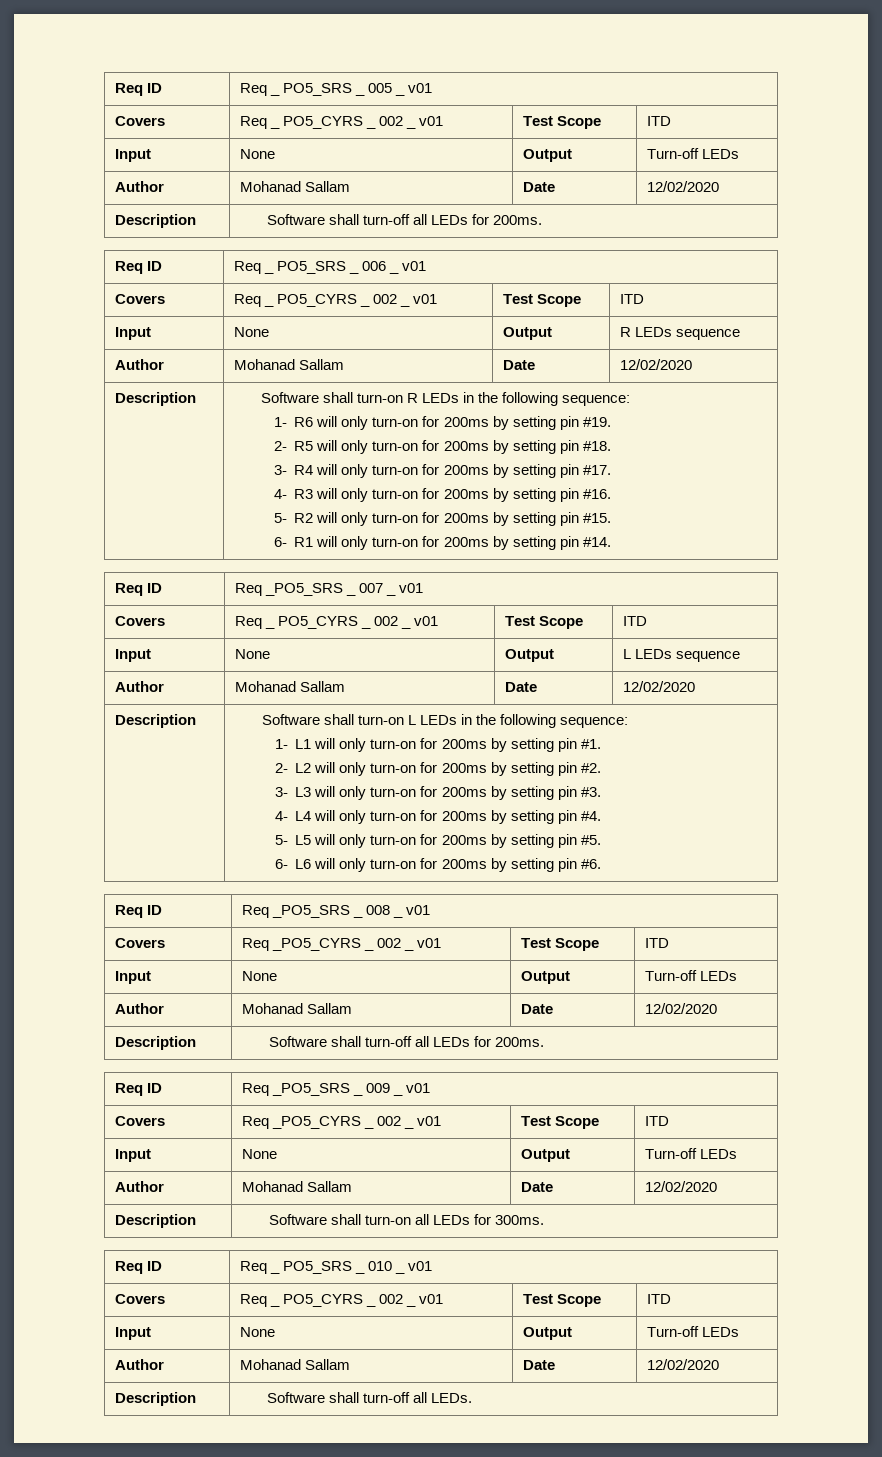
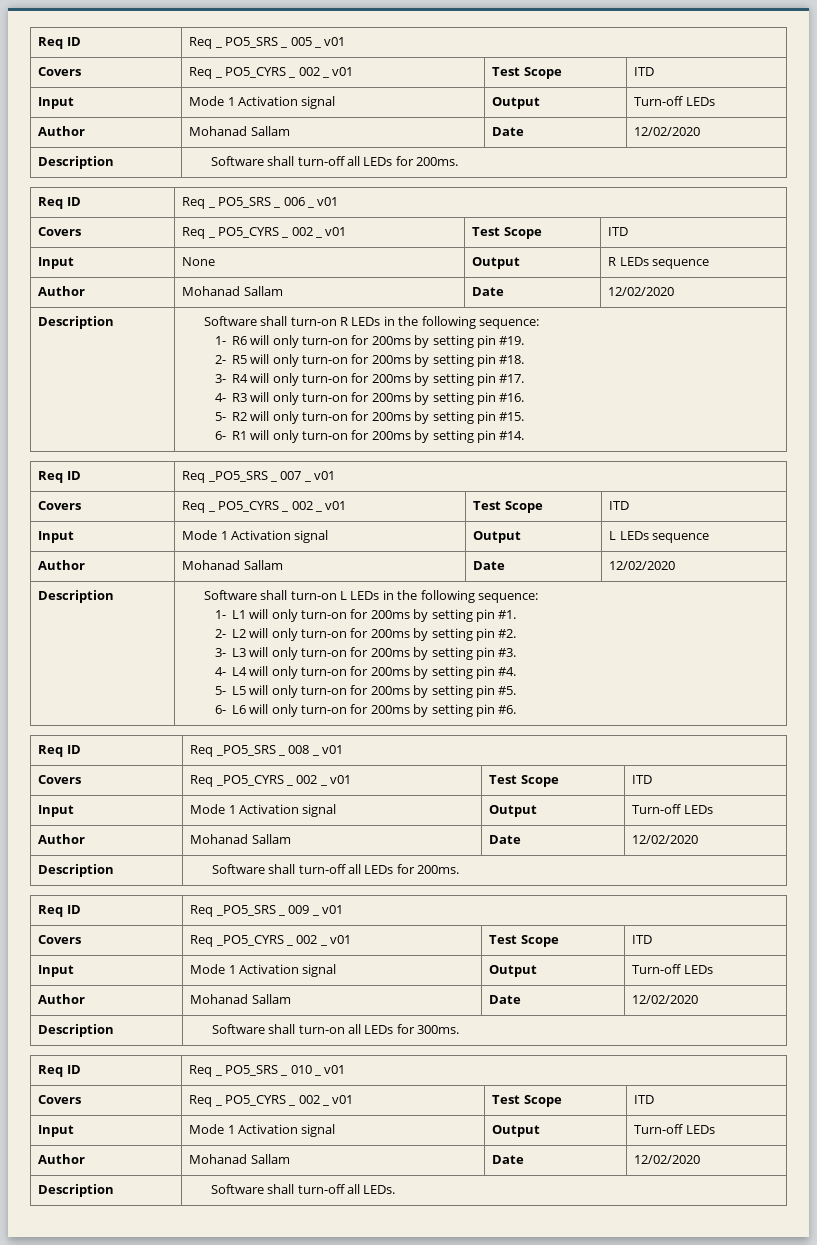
  Req ID | Req _ PO5_SRS _ 005 _ v01
  Covers | Req _ PO5_CYRS _ 002 _ v01 | Test Scope | ITD
- Input | None | Output | Turn-off LEDs
+ Input | Mode 1 Activation signal | Output | Turn-off LEDs
- Input | None | Output | L LEDs sequence
+ Input | Mode 1 Activation signal | Output | L LEDs sequence
  Req ID | Req _PO5_SRS _ 008 _ v01
  Covers | Req _PO5_CYRS _ 002 _ v01 | Test Scope | ITD
- Input | None | Output | Turn-off LEDs
+ Input | Mode 1 Activation signal | Output | Turn-off LEDs
  Req ID | Req _PO5_SRS _ 009 _ v01
  Covers | Req _PO5_CYRS _ 002 _ v01 | Test Scope | ITD
- Input | None | Output | Turn-off LEDs
+ Input | Mode 1 Activation signal | Output | Turn-off LEDs
  Req ID | Req _ PO5_SRS _ 010 _ v01
  Covers | Req _ PO5_CYRS _ 002 _ v01 | Test Scope | ITD
- Input | None | Output | Turn-off LEDs
+ Input | Mode 1 Activation signal | Output | Turn-off LEDs

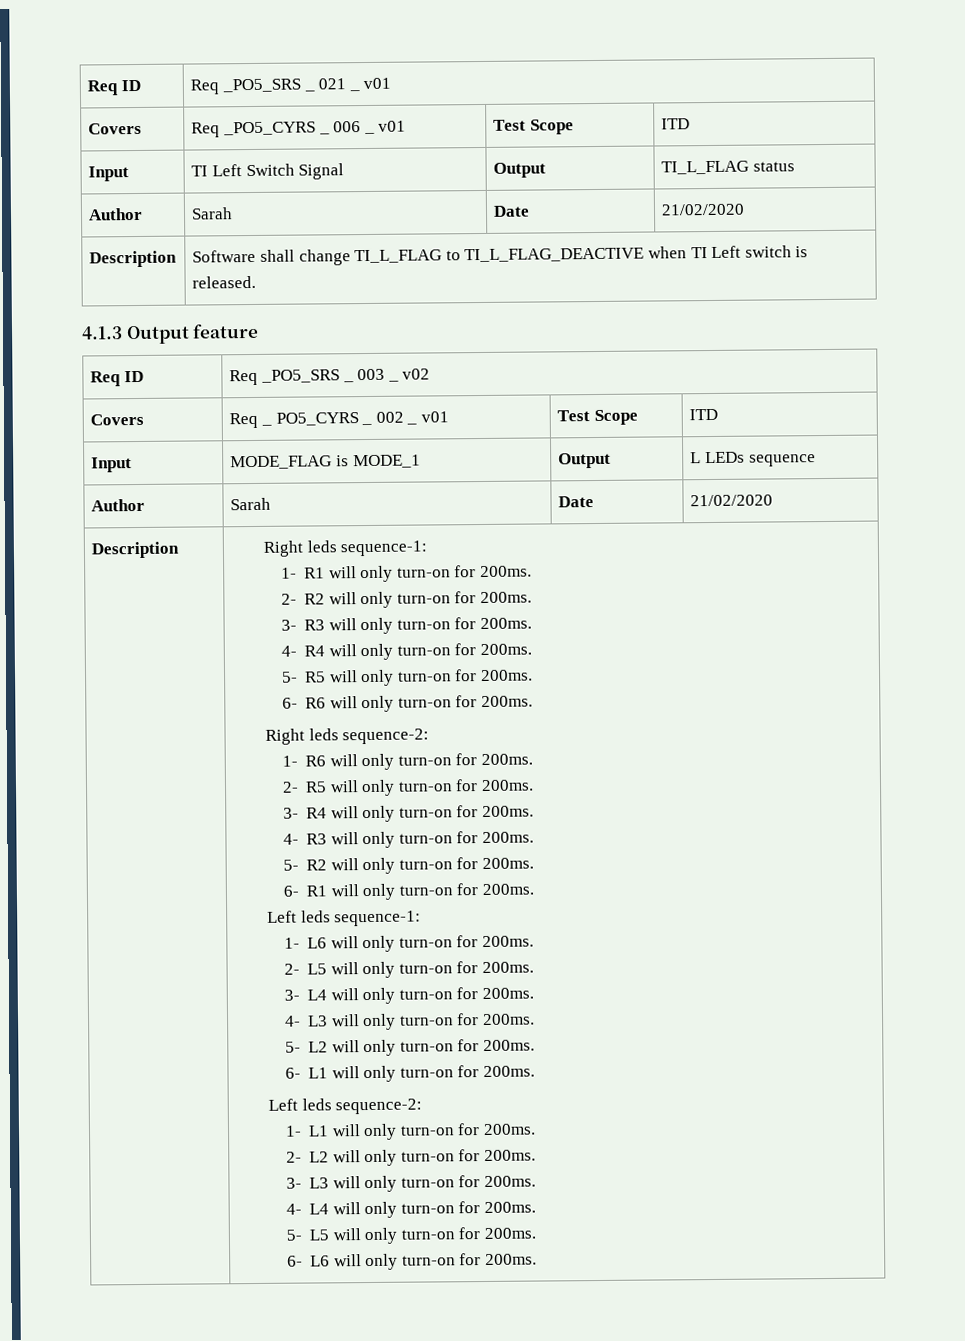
- Req ID | Req _ PO5_SRS _ 005 _ v01
+ Req ID | Req _PO5_SRS _ 021 _ v01
+ Covers | Req _PO5_CYRS _ 006 _ v01 | Test Scope | ITD
+ Input | TI Left Switch Signal | Output | TI_L_FLAG status
+ Author | Sarah | Date | 21/02/2020
+ Description | Software shall change TI_L_FLAG to TI_L_FLAG_DEACTIVE when TI Left switch is released.
+ 4.1.3 Output feature
+ Req ID | Req _PO5_SRS _ 003 _ v02
  Covers | Req _ PO5_CYRS _ 002 _ v01 | Test Scope | ITD
- Input | Mode 1 Activation signal | Output | Turn-off LEDs
- Author | Mohanad Sallam | Date | 12/02/2020
- Description | Software shall turn-off all LEDs for 200ms.
- Req ID | Req _ PO5_SRS _ 006 _ v01
- Covers | Req _ PO5_CYRS _ 002 _ v01 | Test Scope | ITD
- Input | None | Output | R LEDs sequence
- Author | Mohanad Sallam | Date | 12/02/2020
- Description | Software shall turn-on R LEDs in the following sequence:
- 1- R6 will only turn-on for 200ms by setting pin #19.
- 2- R5 will only turn-on for 200ms by setting pin #18.
- 3- R4 will only turn-on for 200ms by setting pin #17.
- 4- R3 will only turn-on for 200ms by setting pin #16.
- 5- R2 will only turn-on for 200ms by setting pin #15.
- 6- R1 will only turn-on for 200ms by setting pin #14.
- Req ID | Req _PO5_SRS _ 007 _ v01
- Covers | Req _ PO5_CYRS _ 002 _ v01 | Test Scope | ITD
- Input | Mode 1 Activation signal | Output | L LEDs sequence
- Author | Mohanad Sallam | Date | 12/02/2020
- Description | Software shall turn-on L LEDs in the following sequence:
- 1- L1 will only turn-on for 200ms by setting pin #1.
+ Input | MODE_FLAG is MODE_1 | Output | L LEDs sequence
+ Author | Sarah | Date | 21/02/2020
+ Description | Right leds sequence-1:
+ 1- R1 will only turn-on for 200ms.
+ 2- R2 will only turn-on for 200ms.
+ 3- R3 will only turn-on for 200ms.
+ 4- R4 will only turn-on for 200ms.
+ 5- R5 will only turn-on for 200ms.
+ 6- R6 will only turn-on for 200ms.
+ Right leds sequence-2:
+ 1- R6 will only turn-on for 200ms.
+ 2- R5 will only turn-on for 200ms.
+ 3- R4 will only turn-on for 200ms.
+ 4- R3 will only turn-on for 200ms.
+ 5- R2 will only turn-on for 200ms.
+ 6- R1 will only turn-on for 200ms.
+ Left leds sequence-1:
+ 1- L6 will only turn-on for 200ms.
+ 2- L5 will only turn-on for 200ms.
+ 3- L4 will only turn-on for 200ms.
+ 4- L3 will only turn-on for 200ms.
+ 5- L2 will only turn-on for 200ms.
+ 6- L1 will only turn-on for 200ms.
+ Left leds sequence-2:
+ 1- L1 will only turn-on for 200ms.
- 2- L2 will only turn-on for 200ms by setting pin #2.
+ 2- L2 will only turn-on for 200ms.
- 3- L3 will only turn-on for 200ms by setting pin #3.
+ 3- L3 will only turn-on for 200ms.
- 4- L4 will only turn-on for 200ms by setting pin #4.
+ 4- L4 will only turn-on for 200ms.
- 5- L5 will only turn-on for 200ms by setting pin #5.
+ 5- L5 will only turn-on for 200ms.
- 6- L6 will only turn-on for 200ms by setting pin #6.
- Req ID | Req _PO5_SRS _ 008 _ v01
- Covers | Req _PO5_CYRS _ 002 _ v01 | Test Scope | ITD
- Input | Mode 1 Activation signal | Output | Turn-off LEDs
- Author | Mohanad Sallam | Date | 12/02/2020
- Description | Software shall turn-off all LEDs for 200ms.
- Req ID | Req _PO5_SRS _ 009 _ v01
- Covers | Req _PO5_CYRS _ 002 _ v01 | Test Scope | ITD
- Input | Mode 1 Activation signal | Output | Turn-off LEDs
- Author | Mohanad Sallam | Date | 12/02/2020
- Description | Software shall turn-on all LEDs for 300ms.
- Req ID | Req _ PO5_SRS _ 010 _ v01
- Covers | Req _ PO5_CYRS _ 002 _ v01 | Test Scope | ITD
- Input | Mode 1 Activation signal | Output | Turn-off LEDs
- Author | Mohanad Sallam | Date | 12/02/2020
- Description | Software shall turn-off all LEDs.
+ 6- L6 will only turn-on for 200ms.

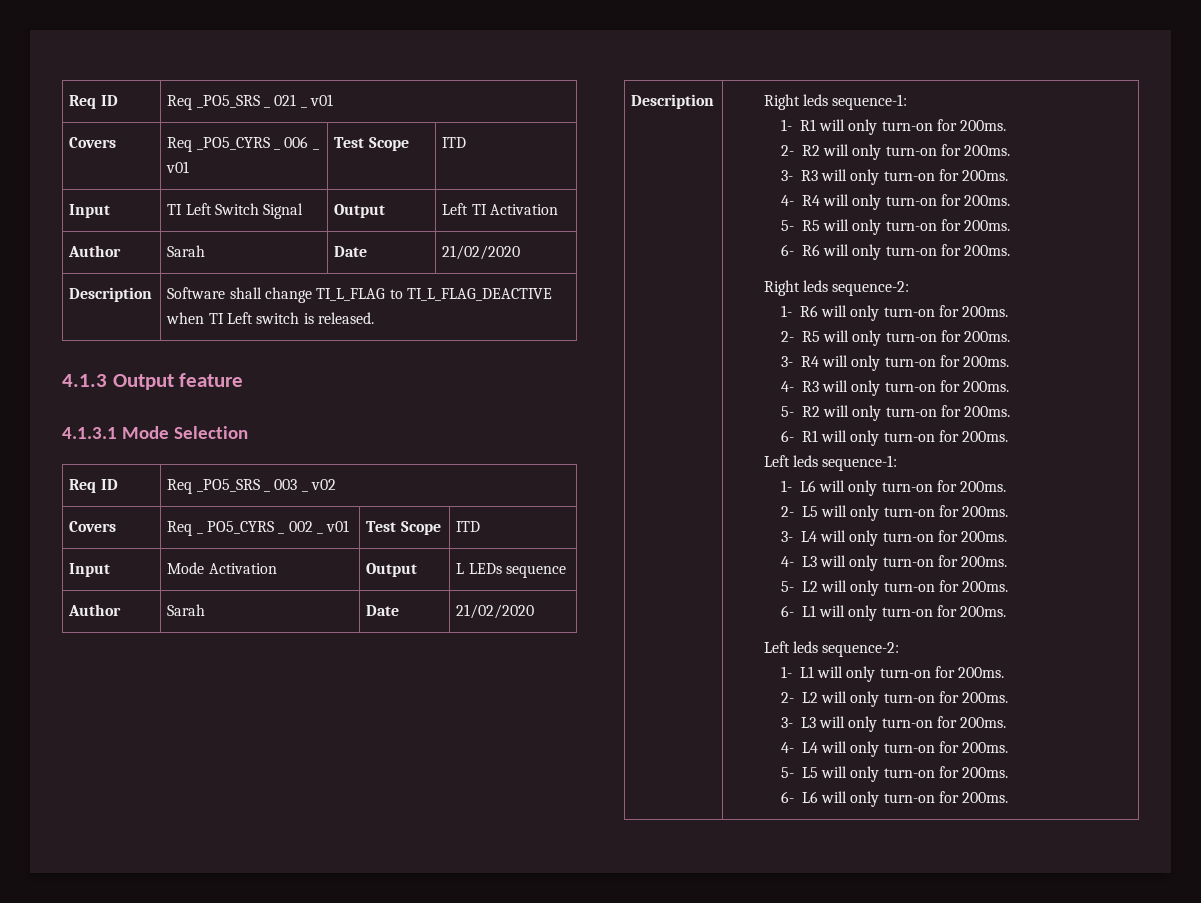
- Input | TI Left Switch Signal | Output | TI_L_FLAG status
+ Input | TI Left Switch Signal | Output | Left TI Activation
+ 4.1.3.1 Mode Selection
- Input | MODE_FLAG is MODE_1 | Output | L LEDs sequence
+ Input | Mode Activation | Output | L LEDs sequence

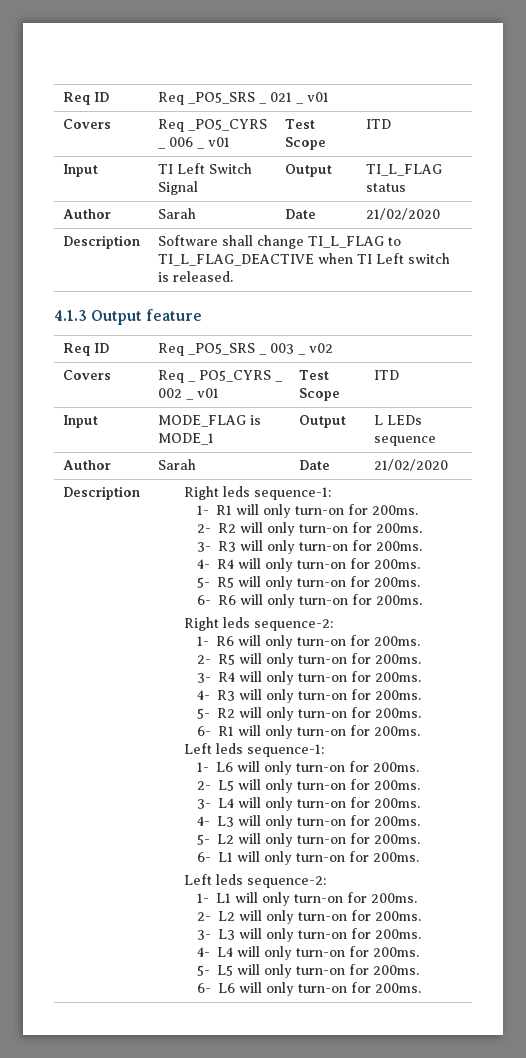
- Input | TI Left Switch Signal | Output | Left TI Activation
+ Input | TI Left Switch Signal | Output | TI_L_FLAG status
- 4.1.3.1 Mode Selection
- Input | Mode Activation | Output | L LEDs sequence
+ Input | MODE_FLAG is MODE_1 | Output | L LEDs sequence

